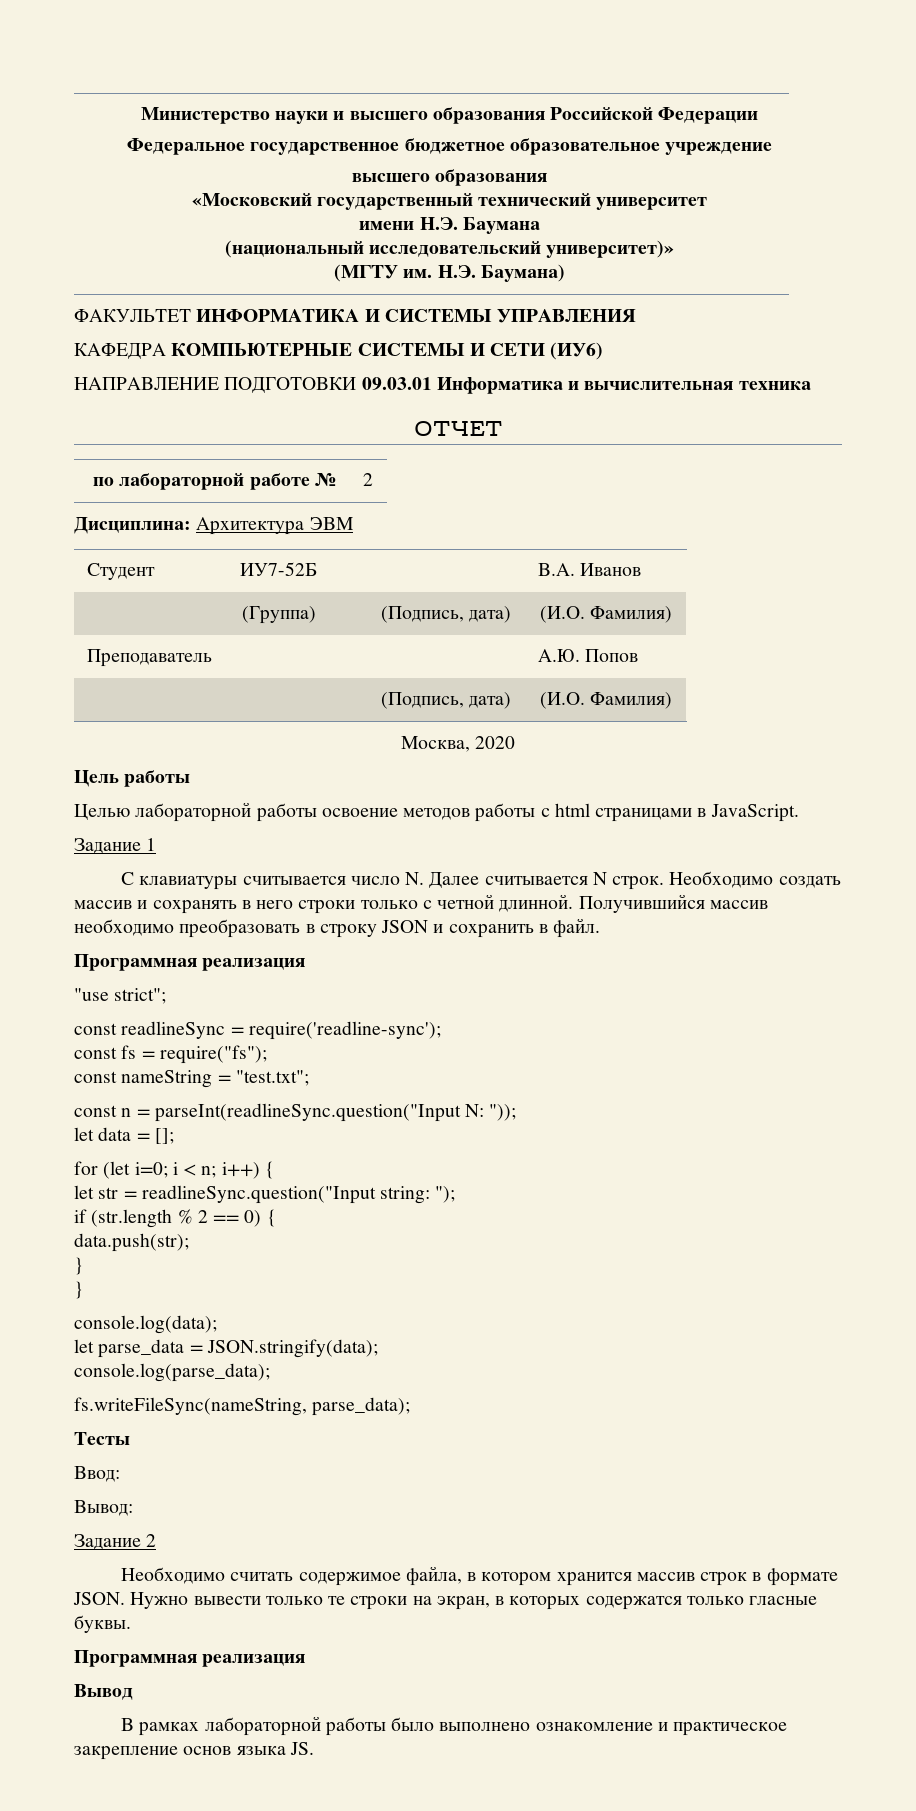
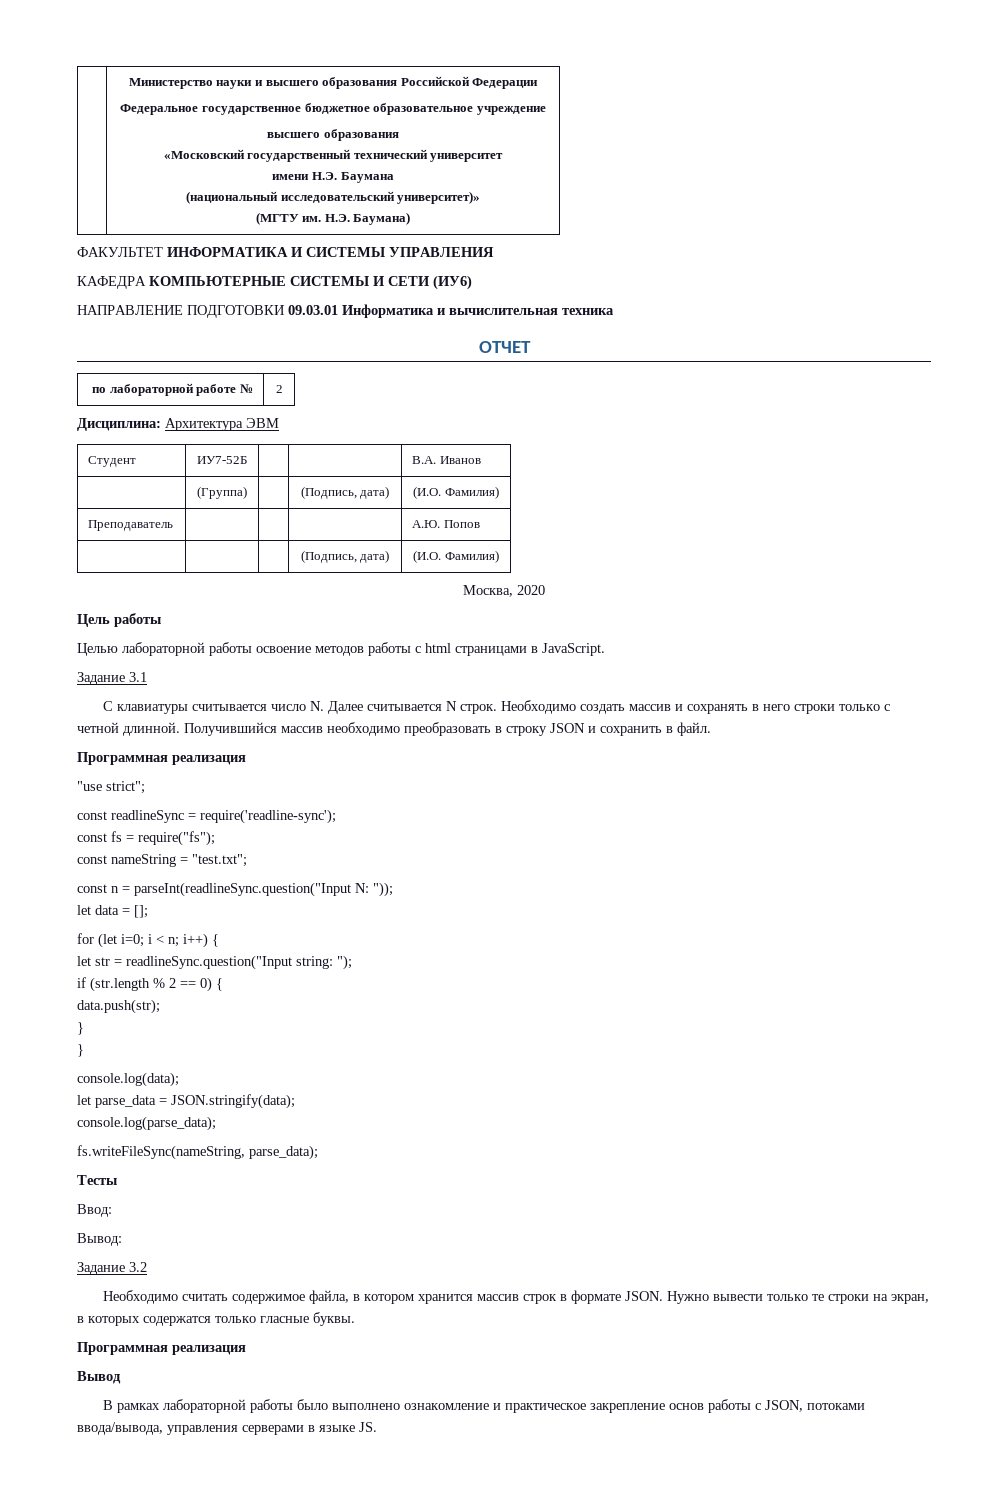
- Задание 1
+ Задание 3.1
- Задание 2
+ Задание 3.2
- В рамках лабораторной работы было выполнено ознакомление и практическое закрепление основ языка JS.
+ В рамках лабораторной работы было выполнено ознакомление и практическое закрепление основ работы с JSON, потоками ввода/вывода, управления серверами в языке JS.

